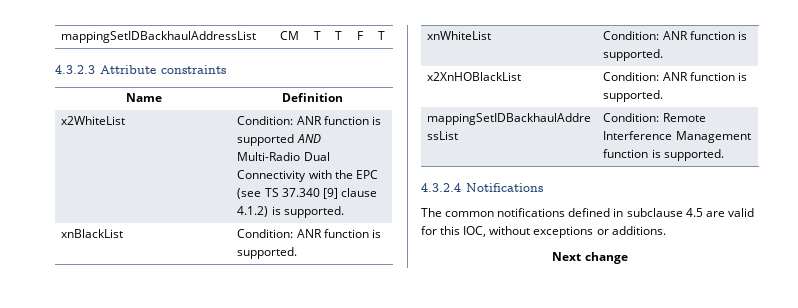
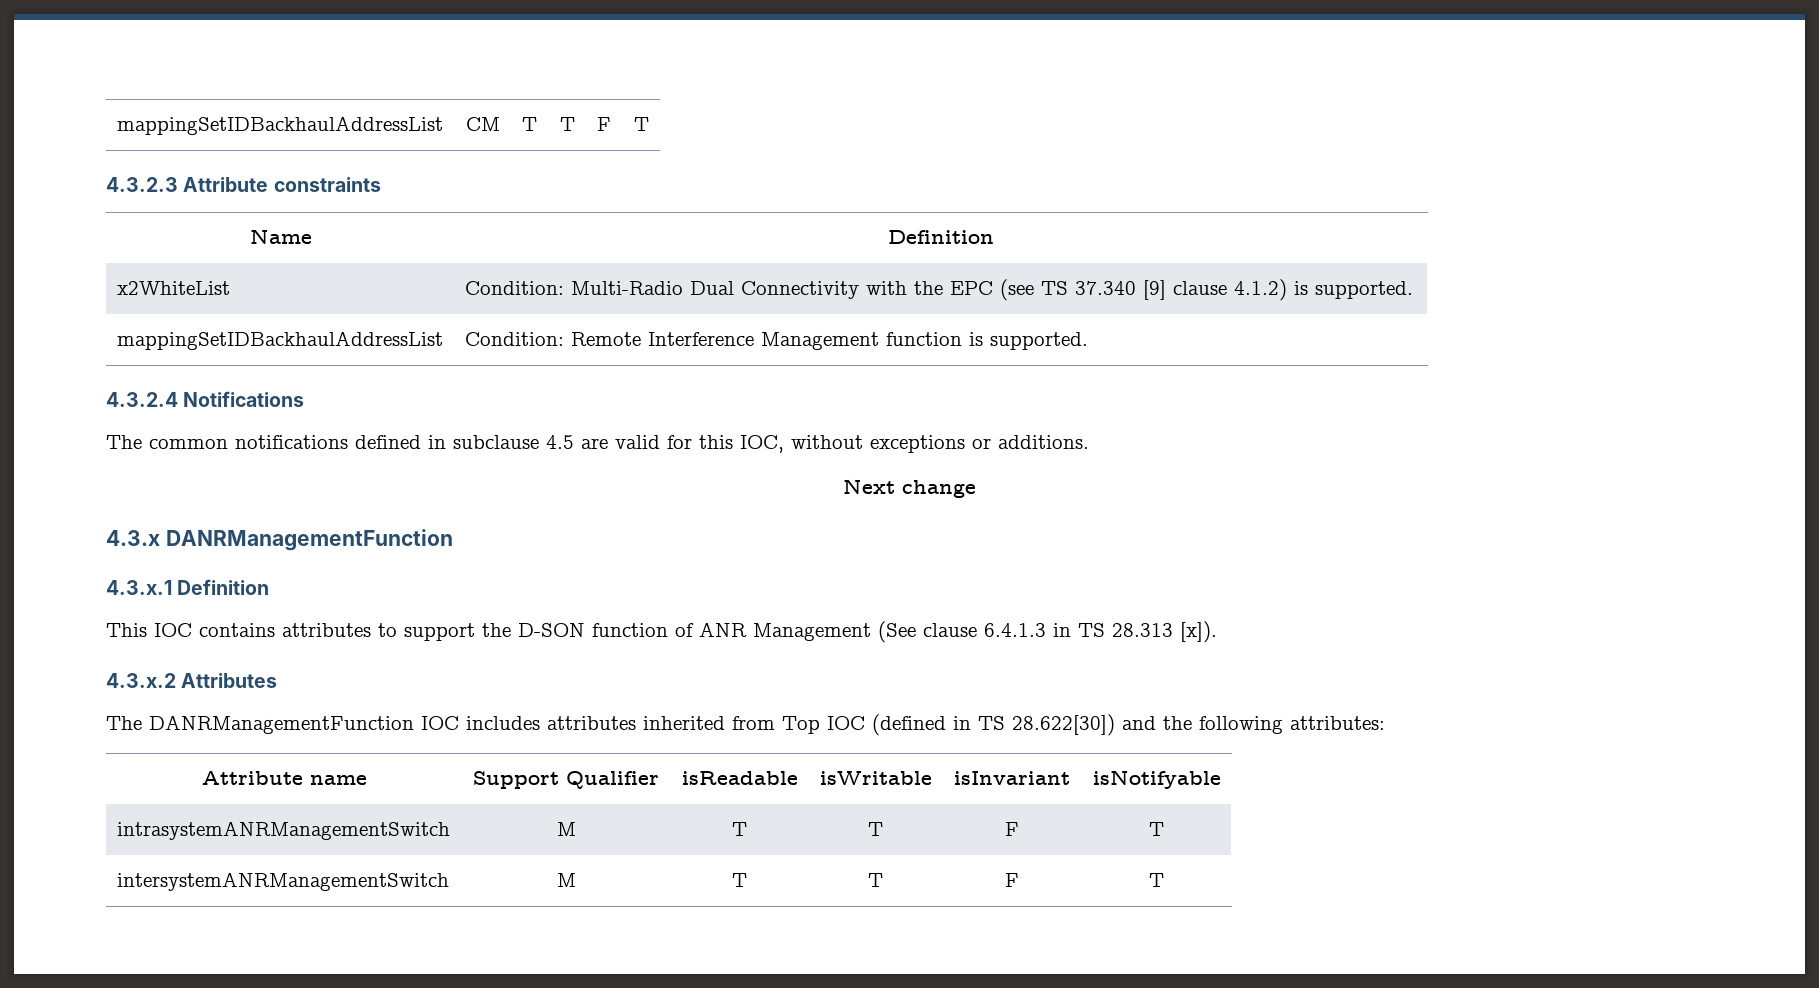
- x2WhiteList | Condition: ANR function is supported AND Multi-Radio Dual Connectivity with the EPC (see TS 37.340 [9] clause 4.1.2) is supported.
+ x2WhiteList | Condition: Multi-Radio Dual Connectivity with the EPC (see TS 37.340 [9] clause 4.1.2) is supported.
- xnBlackList | Condition: ANR function is supported.
- xnWhiteList | Condition: ANR function is supported.
- x2XnHOBlackList | Condition: ANR function is supported.
+ 4.3.x DANRManagementFunction
+ 4.3.x.1 Definition
+ This IOC contains attributes to support the D-SON function of ANR Management (See clause 6.4.1.3 in TS 28.313 [x]).
+ 4.3.x.2 Attributes
+ The DANRManagementFunction IOC includes attributes inherited from Top IOC (defined in TS 28.622[30]) and the following attributes:
+ Attribute name | Support Qualifier | isReadable | isWritable | isInvariant | isNotifyable
+ intrasystemANRManagementSwitch | M | T | T | F | T
+ intersystemANRManagementSwitch | M | T | T | F | T

